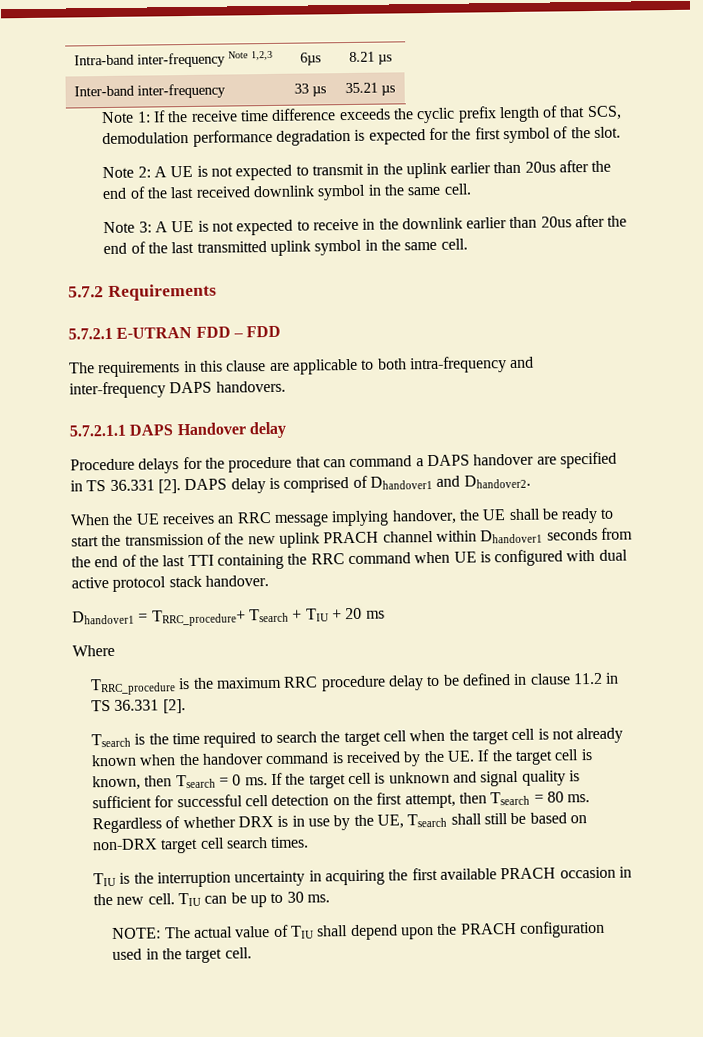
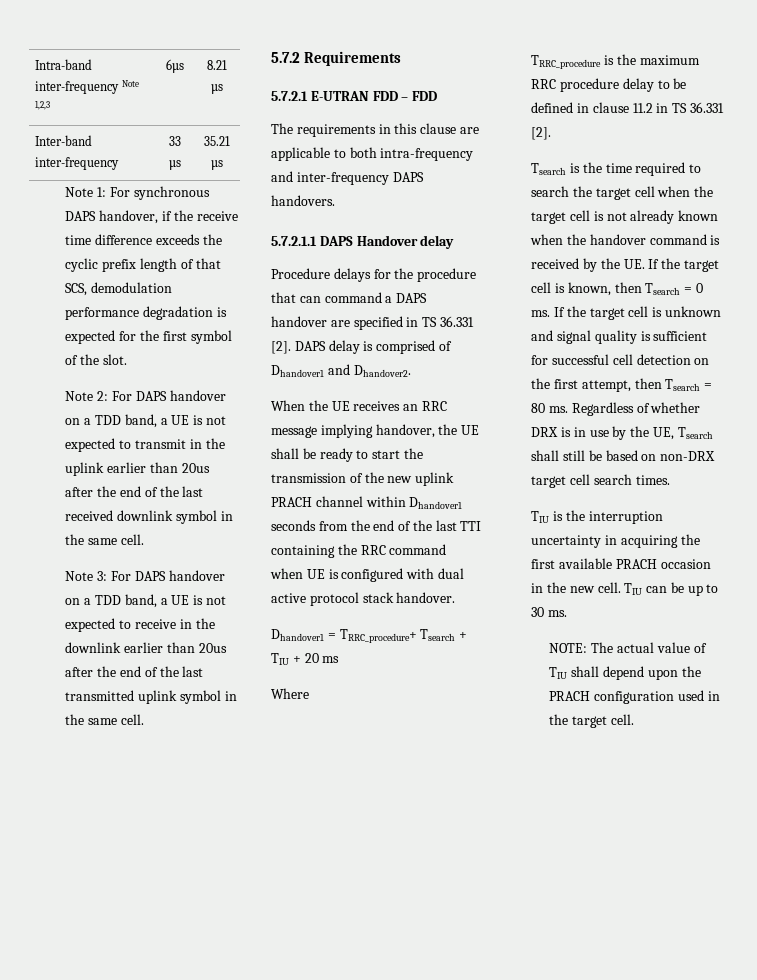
- Note 1: If the receive time difference exceeds the cyclic prefix length of that SCS, demodulation performance degradation is expected for the first symbol of the slot.
+ Note 1: For synchronous DAPS handover, if the receive time difference exceeds the cyclic prefix length of that SCS, demodulation performance degradation is expected for the first symbol of the slot.
- Note 2: A UE is not expected to transmit in the uplink earlier than 20us after the end of the last received downlink symbol in the same cell.
+ Note 2: For DAPS handover on a TDD band, a UE is not expected to transmit in the uplink earlier than 20us after the end of the last received downlink symbol in the same cell.
- Note 3: A UE is not expected to receive in the downlink earlier than 20us after the end of the last transmitted uplink symbol in the same cell.
+ Note 3: For DAPS handover on a TDD band, a UE is not expected to receive in the downlink earlier than 20us after the end of the last transmitted uplink symbol in the same cell.

